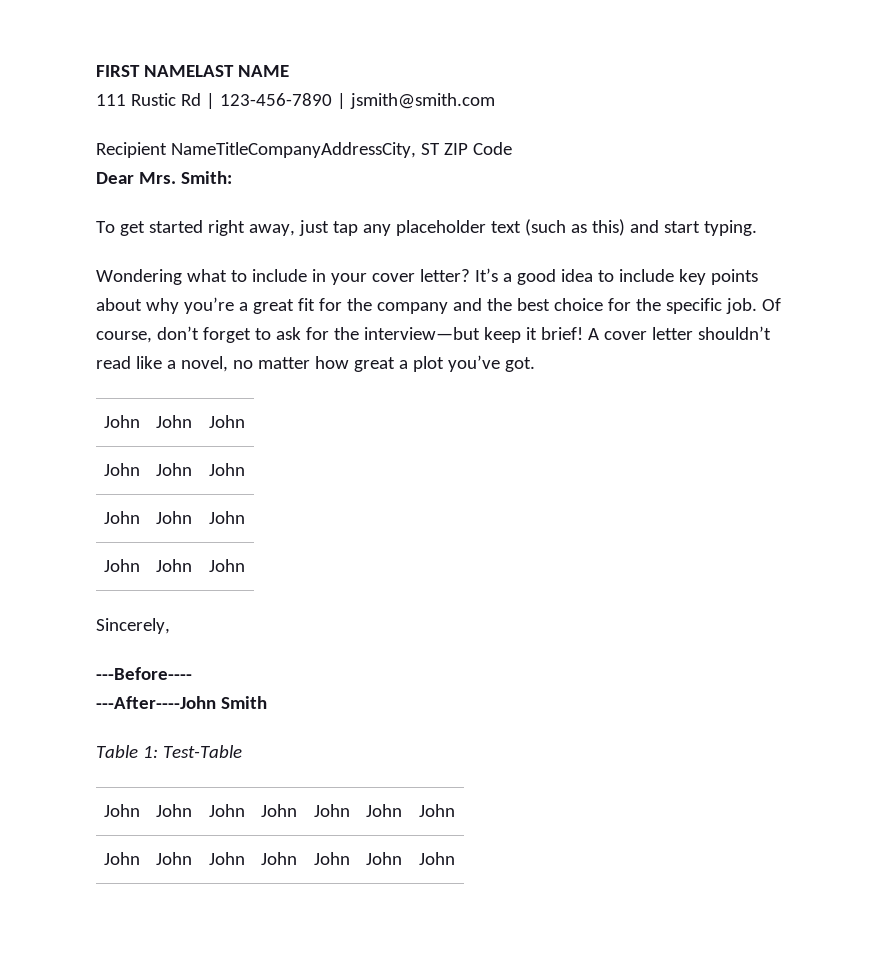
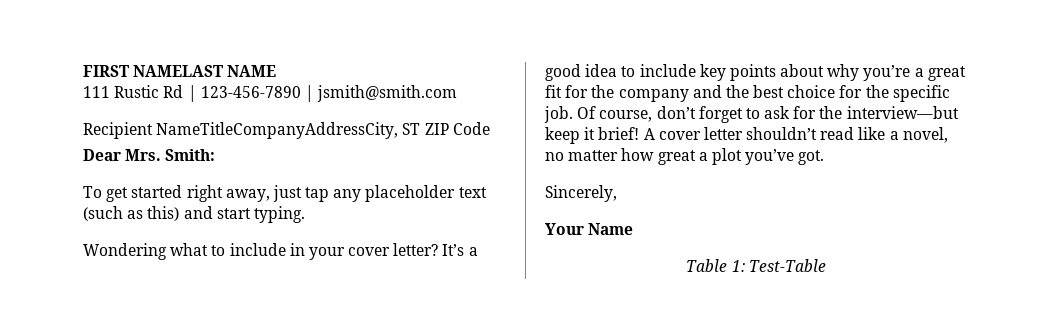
  A cover letter shouldn’t read like a novel, no matter how great a plot you’ve got.
- John | John | John
- John | John | John
- John | John | John
- John | John | John
  Sincerely,
- ---Before----
- ---After----John Smith
+ Your Name
  Table 1: Test-Table
- John | John | John | John | John | John | John
- John | John | John | John | John | John | John

